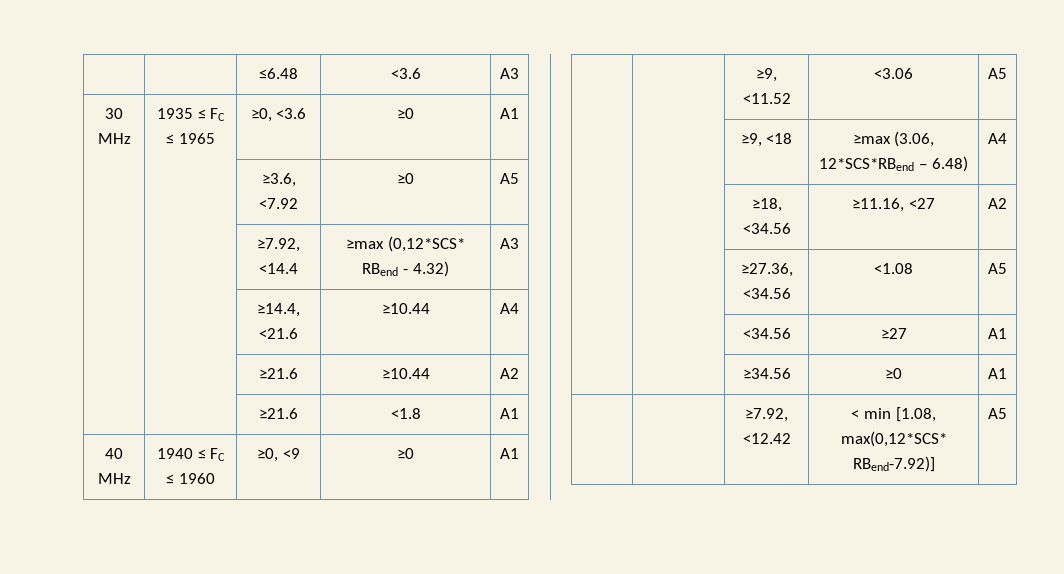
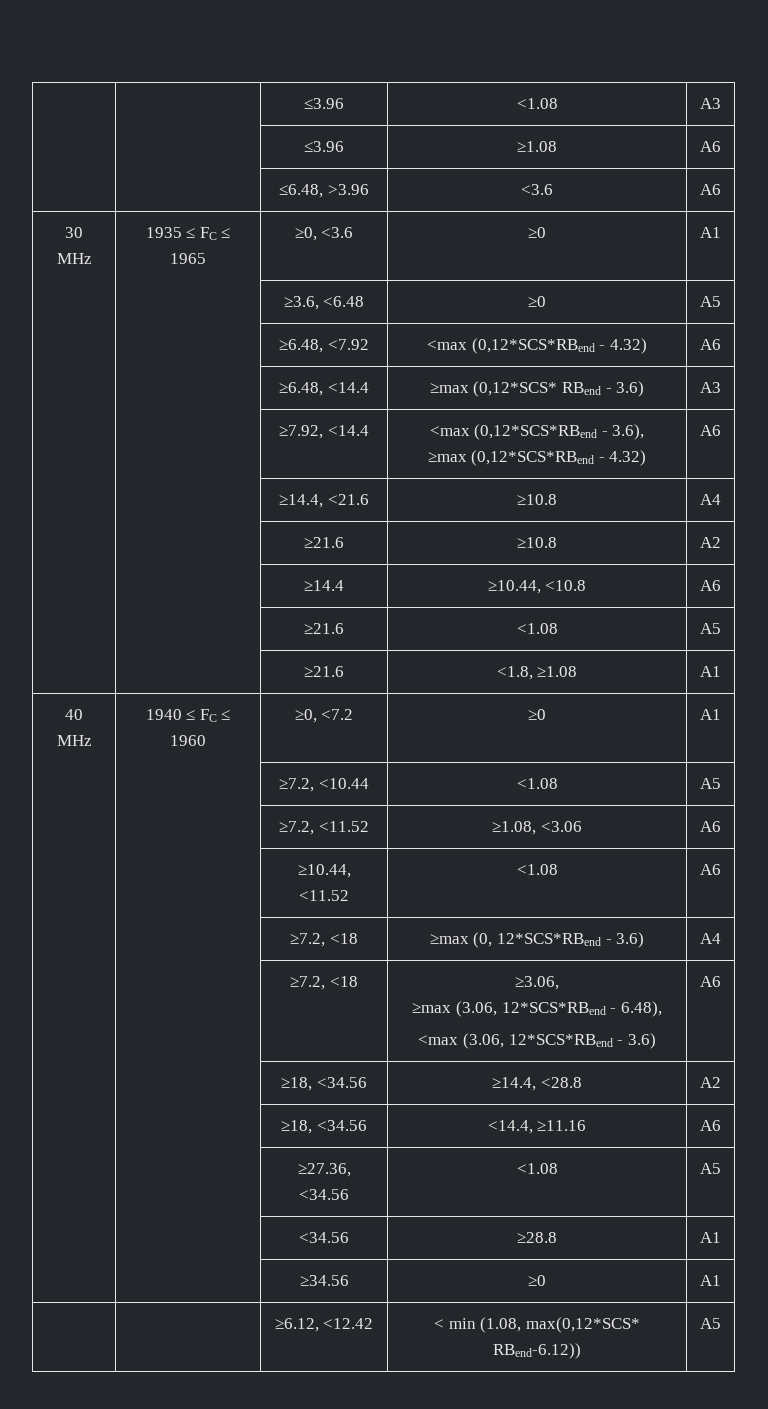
- | | ≤6.48 | <3.6 | A3
+ | | ≤3.96 | <1.08 | A3
+ | | ≤3.96 | ≥1.08 | A6
+ | | ≤6.48, >3.96 | <3.6 | A6
- | | ≥3.6, <7.92 | ≥0 | A5
+ | | ≥3.6, <6.48 | ≥0 | A5
- | | ≥7.92, <14.4 | ≥max (0,12*SCS* RBend - 4.32) | A3
+ | | ≥6.48, <7.92 | <max (0,12*SCS*RBend - 4.32) | A6
+ | | ≥6.48, <14.4 | ≥max (0,12*SCS* RBend - 3.6) | A3
+ | | ≥7.92, <14.4 | <max (0,12*SCS*RBend - 3.6),
+ ≥max (0,12*SCS*RBend - 4.32) | A6
- | | ≥14.4, <21.6 | ≥10.44 | A4
+ | | ≥14.4, <21.6 | ≥10.8 | A4
- | | ≥21.6 | ≥10.44 | A2
- | | ≥21.6 | <1.8 | A1
+ | | ≥21.6 | ≥10.8 | A2
+ | | ≥14.4 | ≥10.44, <10.8 | A6
+ | | ≥21.6 | <1.08 | A5
+ | | ≥21.6 | <1.8, ≥1.08 | A1
- 40 MHz | 1940 ≤ FC ≤ 1960 | ≥0, <9 | ≥0 | A1
- | | ≥9, <11.52 | <3.06 | A5
- | | ≥9, <18 | ≥max (3.06, 12*SCS*RBend – 6.48) | A4
- | | ≥18, <34.56 | ≥11.16, <27 | A2
+ 40 MHz | 1940 ≤ FC ≤ 1960 | ≥0, <7.2 | ≥0 | A1
+ | | ≥7.2, <10.44 | <1.08 | A5
+ | | ≥7.2, <11.52 | ≥1.08, <3.06 | A6
+ | | ≥10.44, <11.52 | <1.08 | A6
+ | | ≥7.2, <18 | ≥max (0, 12*SCS*RBend - 3.6) | A4
+ | | ≥7.2, <18 | ≥3.06,
+ ≥max (3.06, 12*SCS*RBend - 6.48),
+ <max (3.06, 12*SCS*RBend - 3.6) | A6
+ | | ≥18, <34.56 | ≥14.4, <28.8 | A2
+ | | ≥18, <34.56 | <14.4, ≥11.16 | A6
- | | <34.56 | ≥27 | A1
+ | | <34.56 | ≥28.8 | A1
- | | ≥7.92, <12.42 | < min [1.08, max(0,12*SCS* RBend-7.92)] | A5
+ | | ≥6.12, <12.42 | < min (1.08, max(0,12*SCS* RBend-6.12)) | A5

